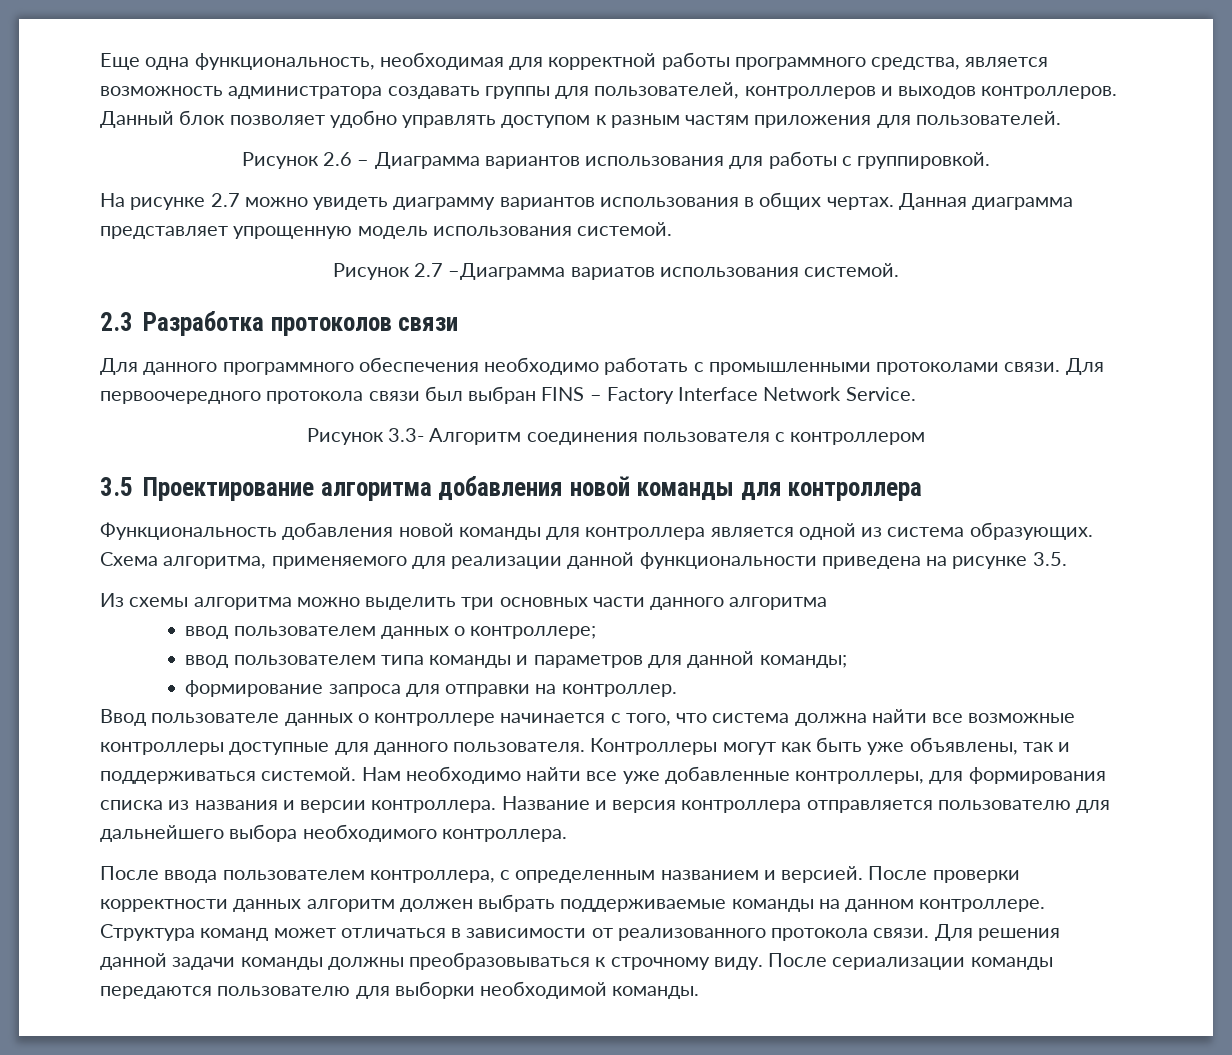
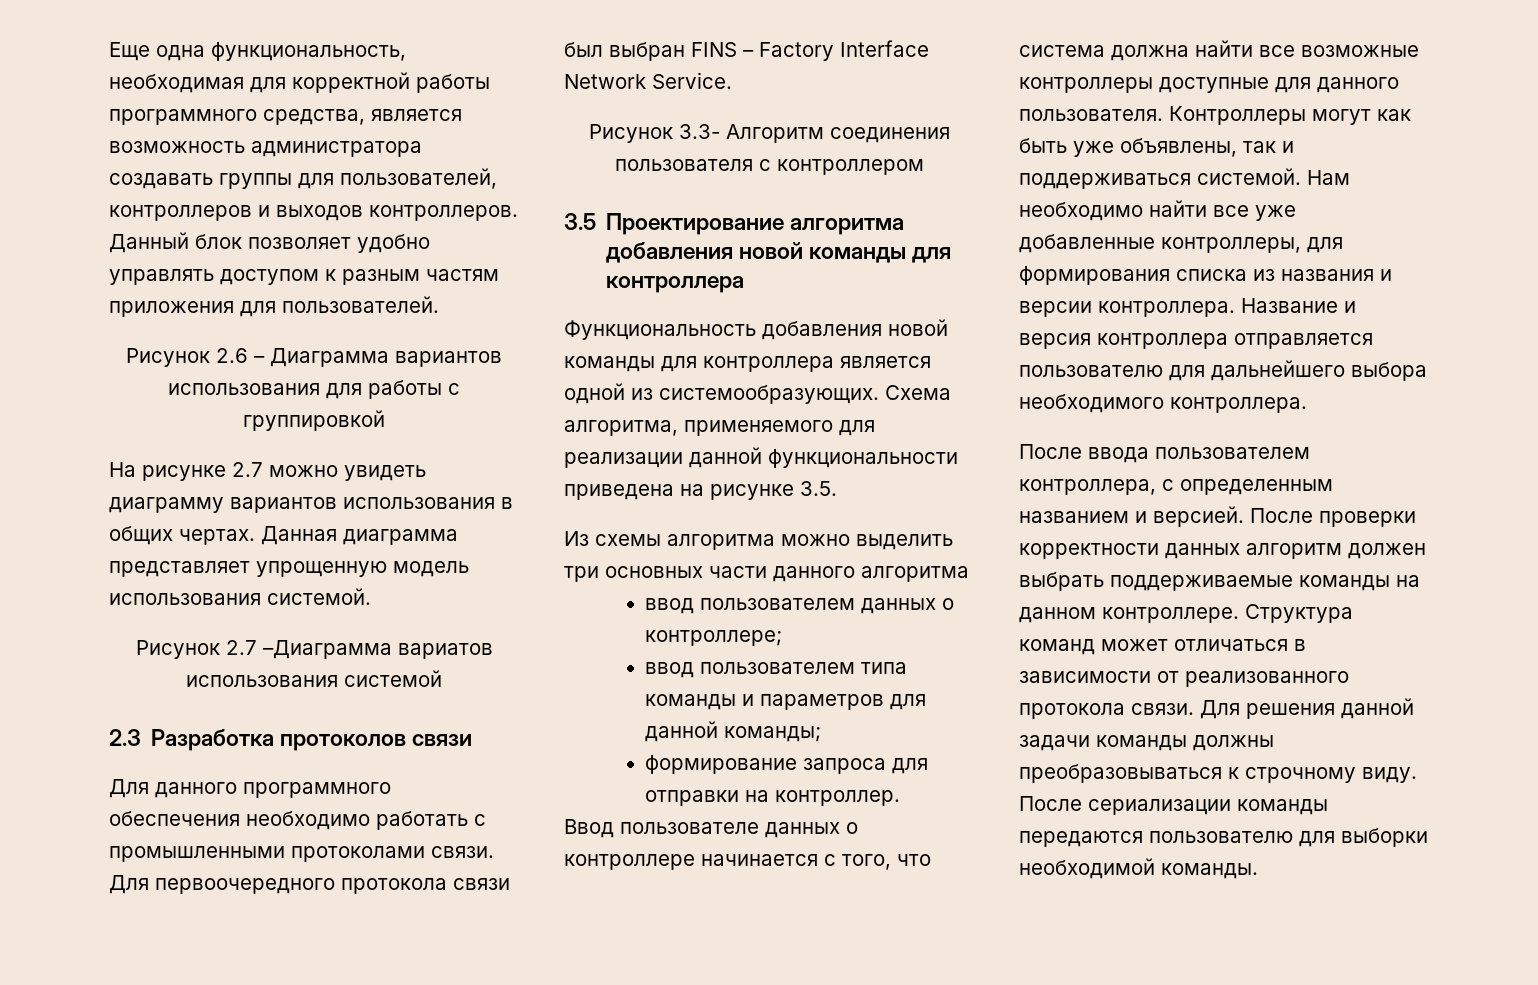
- Рисунок 2.6 – Диаграмма вариантов использования для работы с группировкой.
+ Рисунок 2.6 – Диаграмма вариантов использования для работы с группировкой
- Рисунок 2.7 –Диаграмма вариатов использования системой.
+ Рисунок 2.7 –Диаграмма вариатов использования системой
- Функциональность добавления новой команды для контроллера является одной из система образующих.
+ Функциональность добавления новой команды для контроллера является одной из системообразующих.

